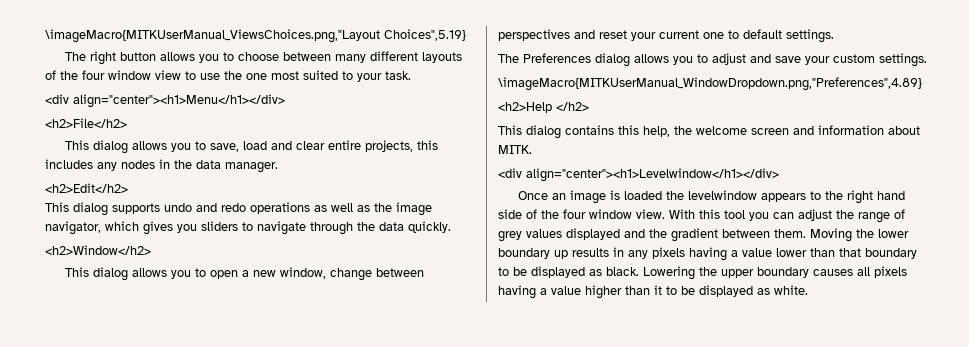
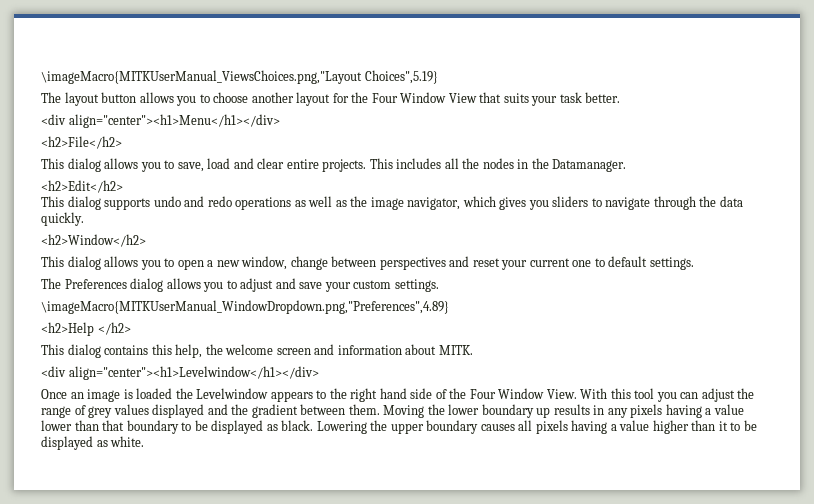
- The right button allows you to choose between many different layouts of the four window view to use the one most suited to your task.
+ The layout button allows you to choose another layout for the Four Window View that suits your task better.
- This dialog allows you to save, load and clear entire projects, this includes any nodes in the data manager.
+ This dialog allows you to save, load and clear entire projects. This includes all the nodes in the Datamanager.
- Once an image is loaded the levelwindow appears to the right hand side of the four window view.
+ Once an image is loaded the Levelwindow appears to the right hand side of the Four Window View.

